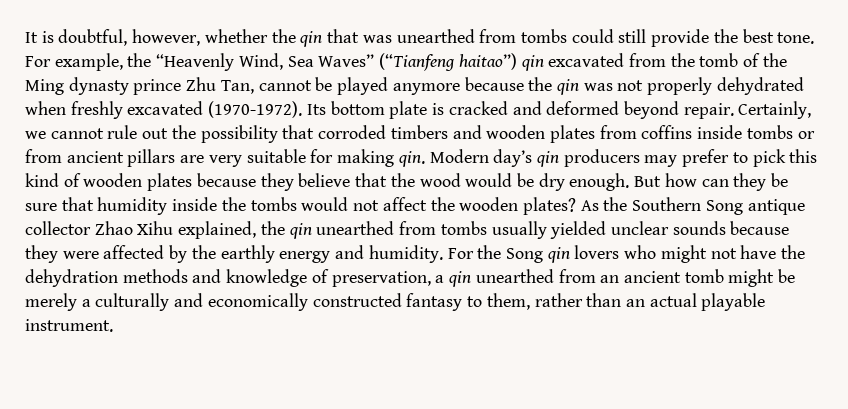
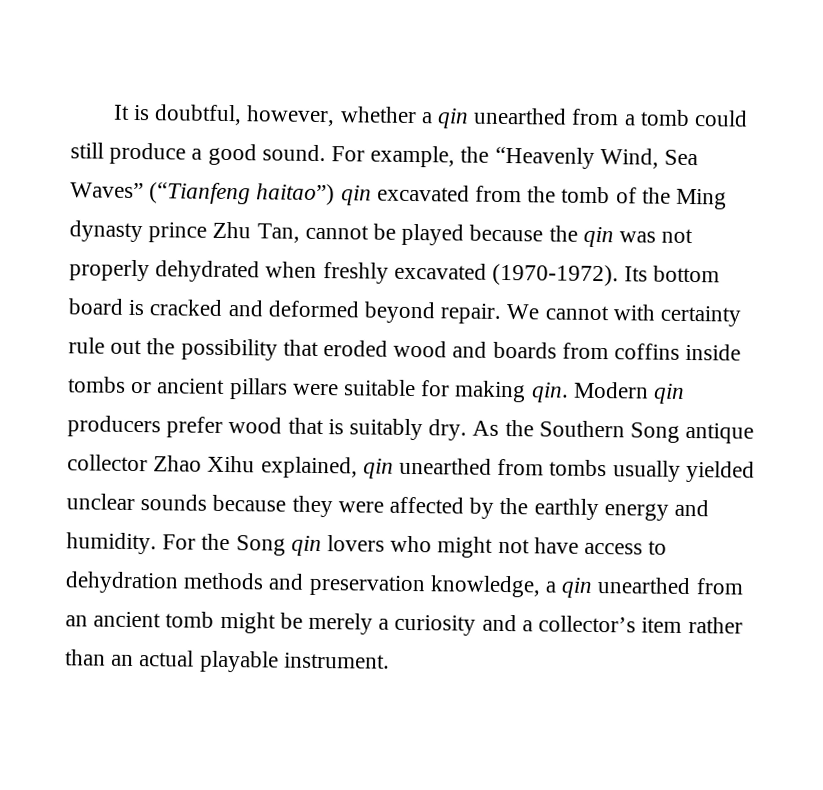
- It is doubtful, however, whether the qin that was unearthed from tombs could still provide the best tone.
+ It is doubtful, however, whether a qin unearthed from a tomb could still produce a good sound.
- For example, the “Heavenly Wind, Sea Waves” (“Tianfeng haitao”) qin excavated from the tomb of the Ming dynasty prince Zhu Tan, cannot be played anymore because the qin was not properly dehydrated when freshly excavated (1970-1972).
+ For example, the “Heavenly Wind, Sea Waves” (“Tianfeng haitao”) qin excavated from the tomb of the Ming dynasty prince Zhu Tan, cannot be played because the qin was not properly dehydrated when freshly excavated (1970-1972).
- Its bottom plate is cracked and deformed beyond repair.
+ Its bottom board is cracked and deformed beyond repair.
- Certainly, we cannot rule out the possibility that corroded timbers and wooden plates from coffins inside tombs or from ancient pillars are very suitable for making qin.
+ We cannot with certainty rule out the possibility that eroded wood and boards from coffins inside tombs or ancient pillars were suitable for making qin.
- Modern day’s qin producers may prefer to pick this kind of wooden plates because they believe that the wood would be dry enough. But how can they be sure that humidity inside the tombs would not affect the wooden plates?
+ Modern qin producers prefer wood that is suitably dry.
- As the Southern Song antique collector Zhao Xihu explained, the qin unearthed from tombs usually yielded unclear sounds because they were affected by the earthly energy and humidity.
+ As the Southern Song antique collector Zhao Xihu explained, qin unearthed from tombs usually yielded unclear sounds because they were affected by the earthly energy and humidity.
- For the Song qin lovers who might not have the dehydration methods and knowledge of preservation, a qin unearthed from an ancient tomb might be merely a culturally and economically constructed fantasy to them, rather than an actual playable instrument.
+ For the Song qin lovers who might not have access to dehydration methods and preservation knowledge, a qin unearthed from an ancient tomb might be merely a curiosity and a collector’s item rather than an actual playable instrument.

